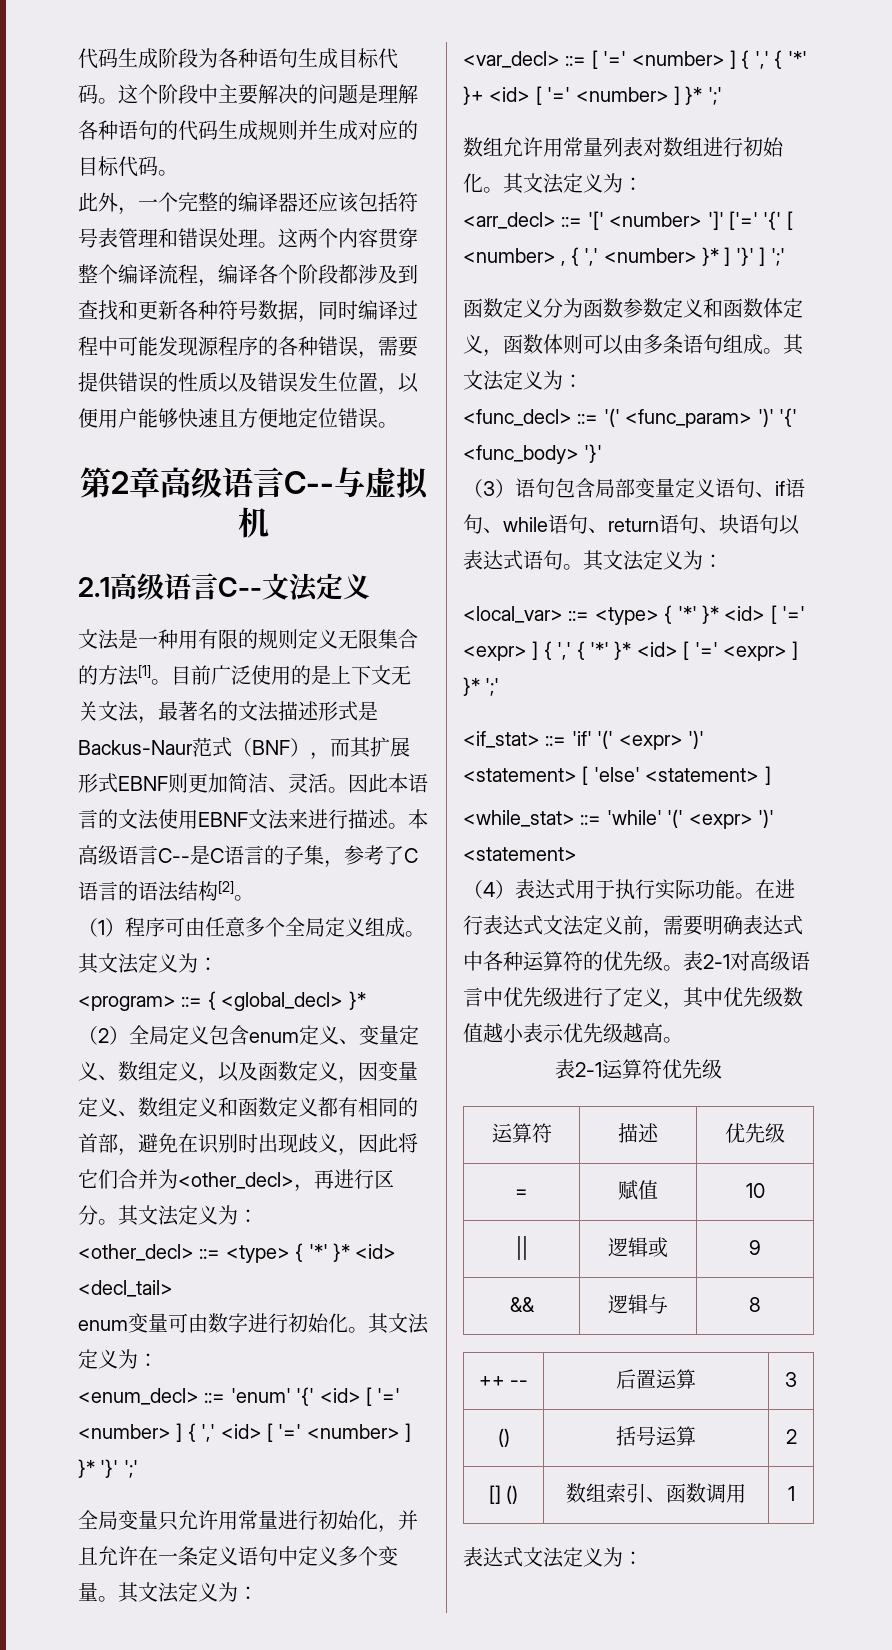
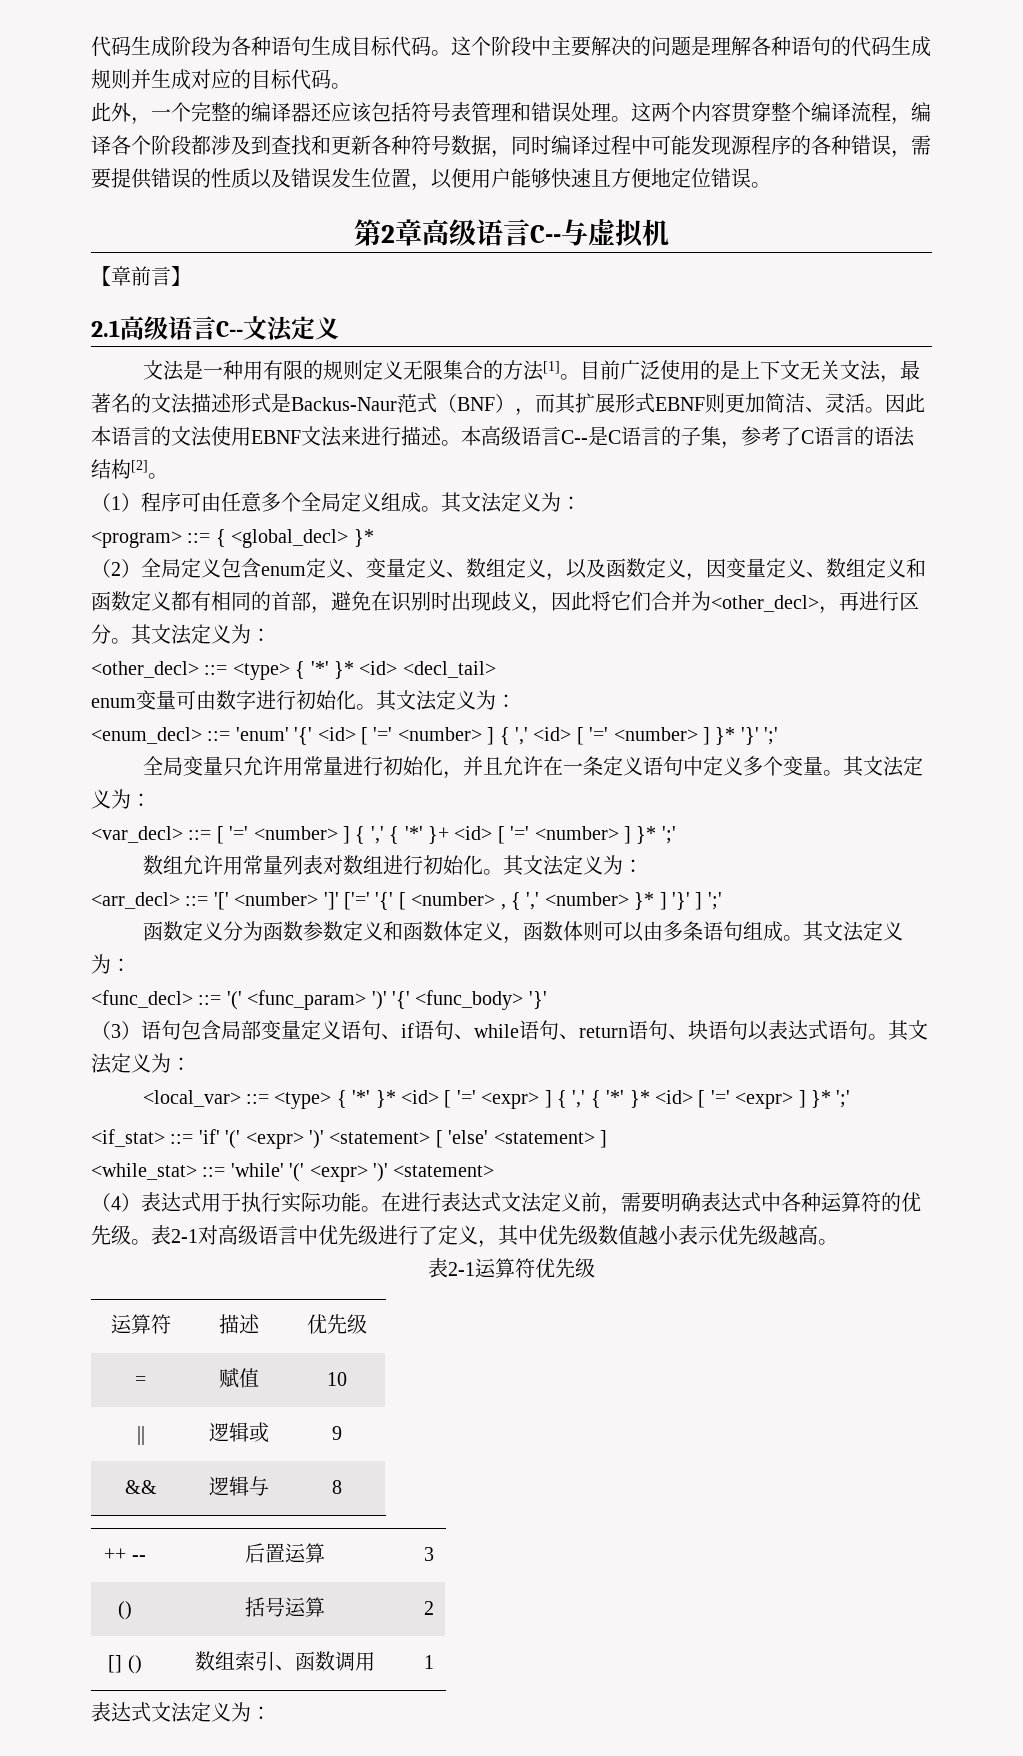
+ 【章前言】

